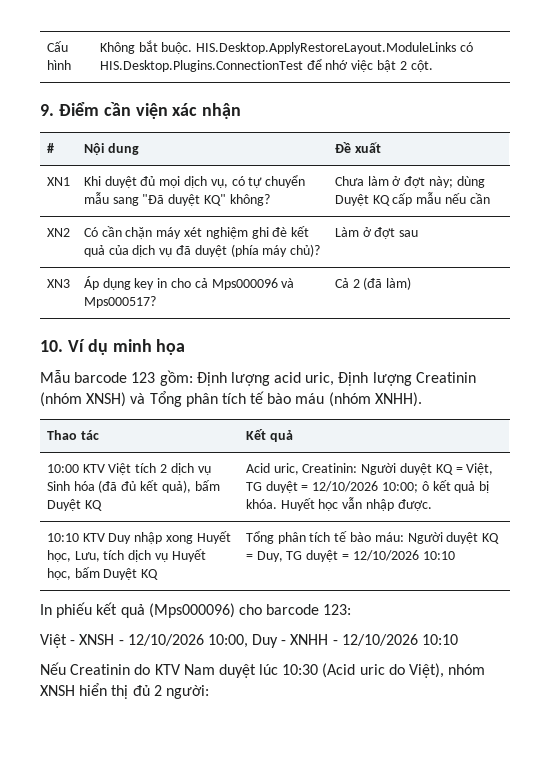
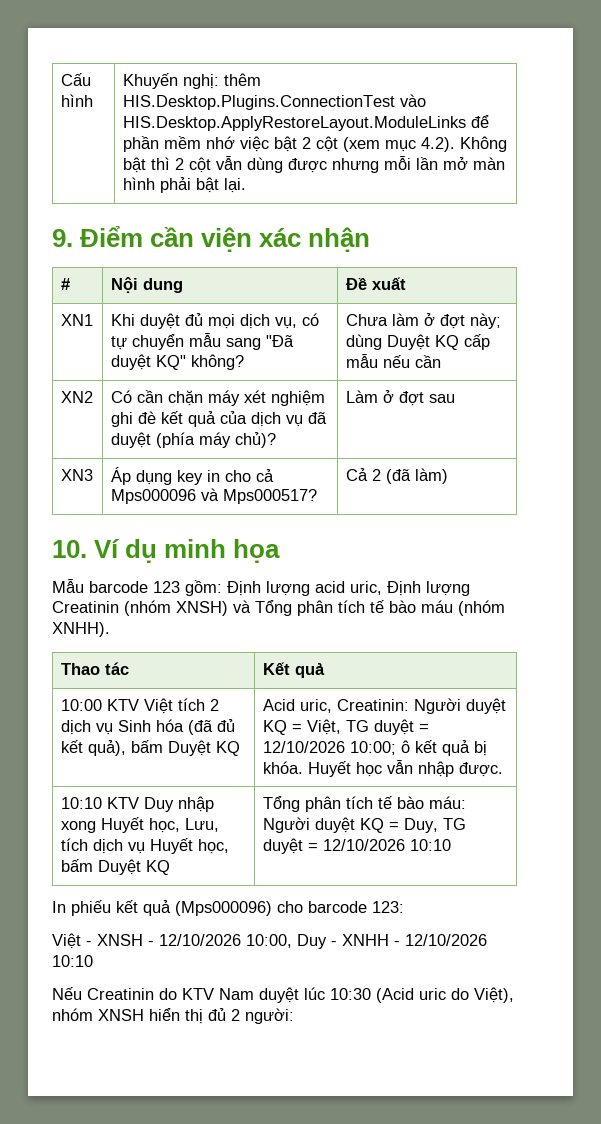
- Cấu hình | Không bắt buộc. HIS.Desktop.ApplyRestoreLayout.ModuleLinks có HIS.Desktop.Plugins.ConnectionTest để nhớ việc bật 2 cột.
+ Cấu hình | Khuyến nghị: thêm HIS.Desktop.Plugins.ConnectionTest vào HIS.Desktop.ApplyRestoreLayout.ModuleLinks để phần mềm nhớ việc bật 2 cột (xem mục 4.2). Không bật thì 2 cột vẫn dùng được nhưng mỗi lần mở màn hình phải bật lại.

